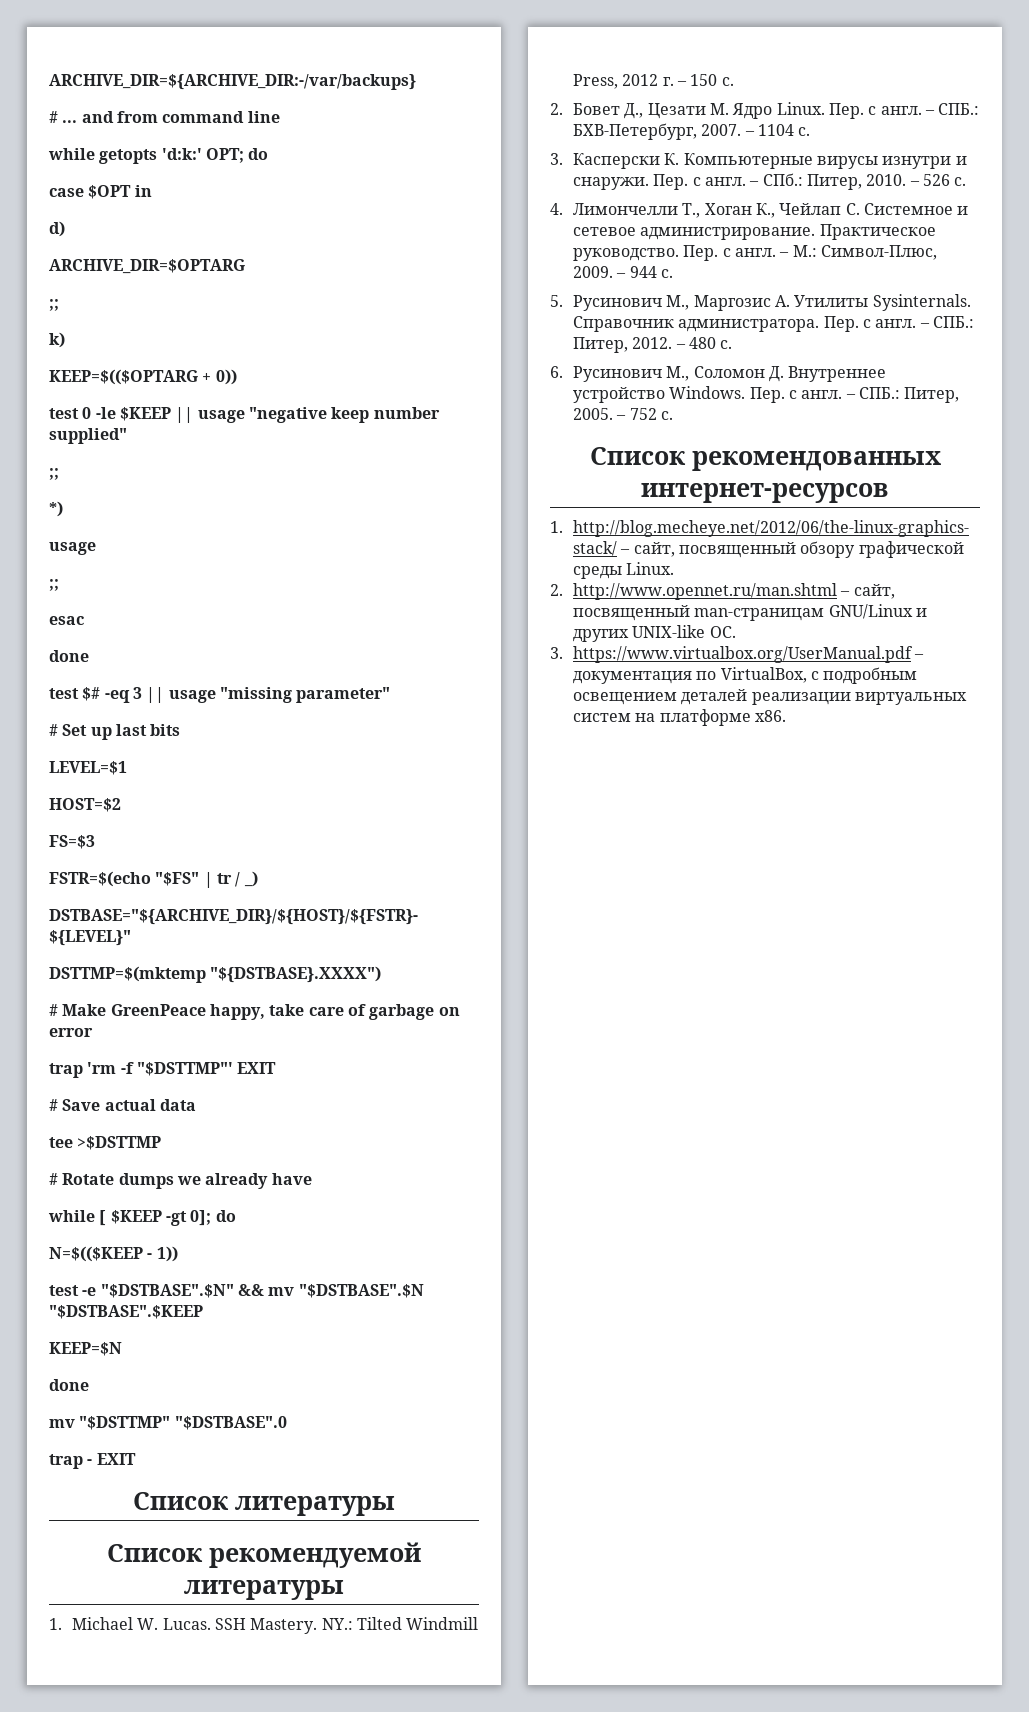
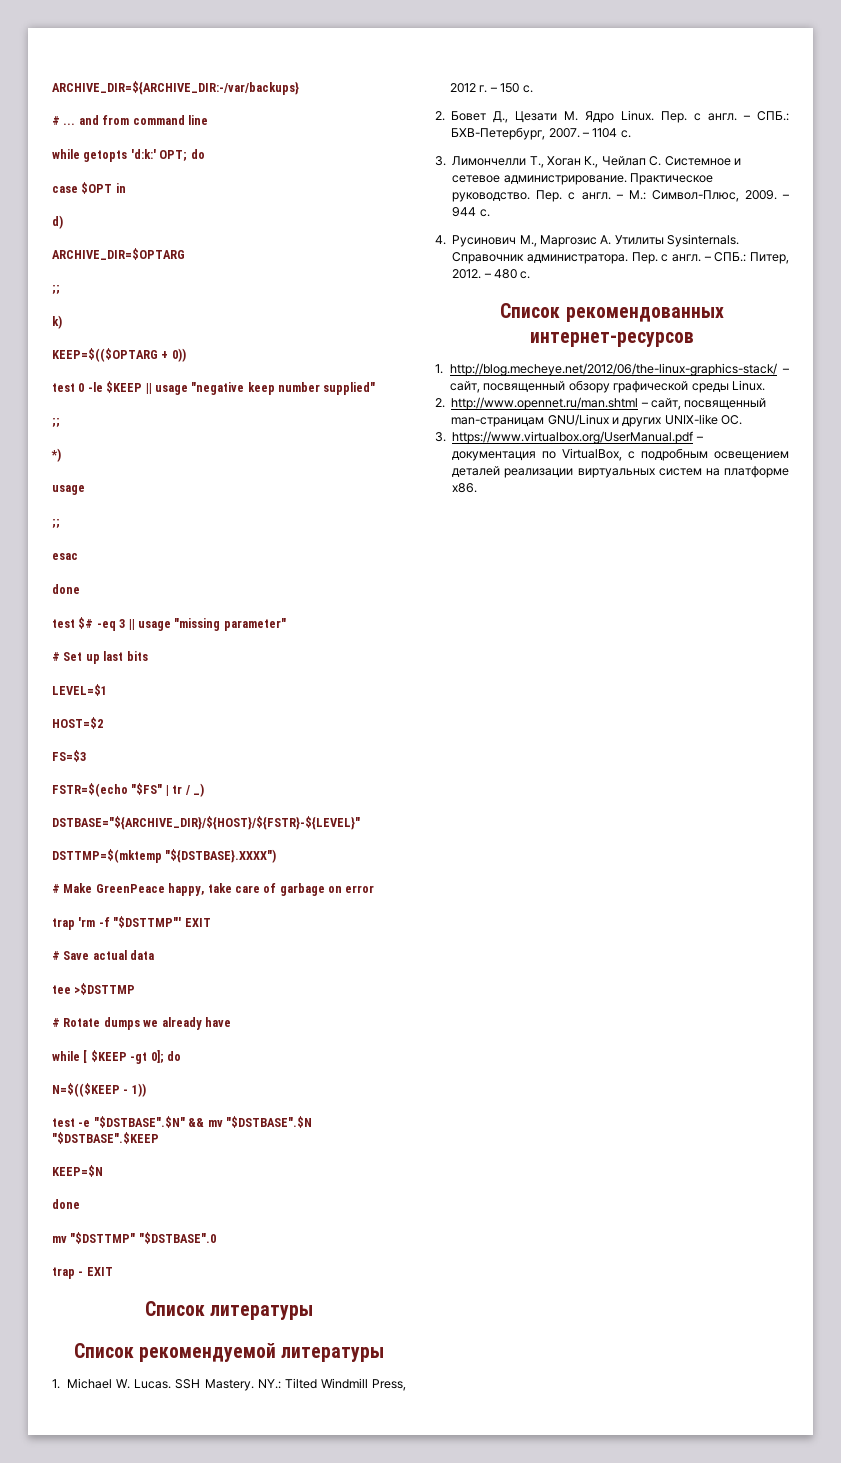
- 3. Касперски К. Компьютерные вирусы изнутри и снаружи. Пер. с англ. – СПб.: Питер, 2010. – 526 с.
- 4. Лимончелли Т., Хоган К., Чейлап С. Системное и сетевое администрирование.
+ 3. Лимончелли Т., Хоган К., Чейлап С. Системное и сетевое администрирование.
- 5. Русинович М., Маргозис А. Утилиты Sysinternals.
+ 4. Русинович М., Маргозис А. Утилиты Sysinternals.
- 6. Русинович М., Соломон Д. Внутреннее устройство Windows. Пер. с англ. – СПБ.: Питер, 2005. – 752 с.

